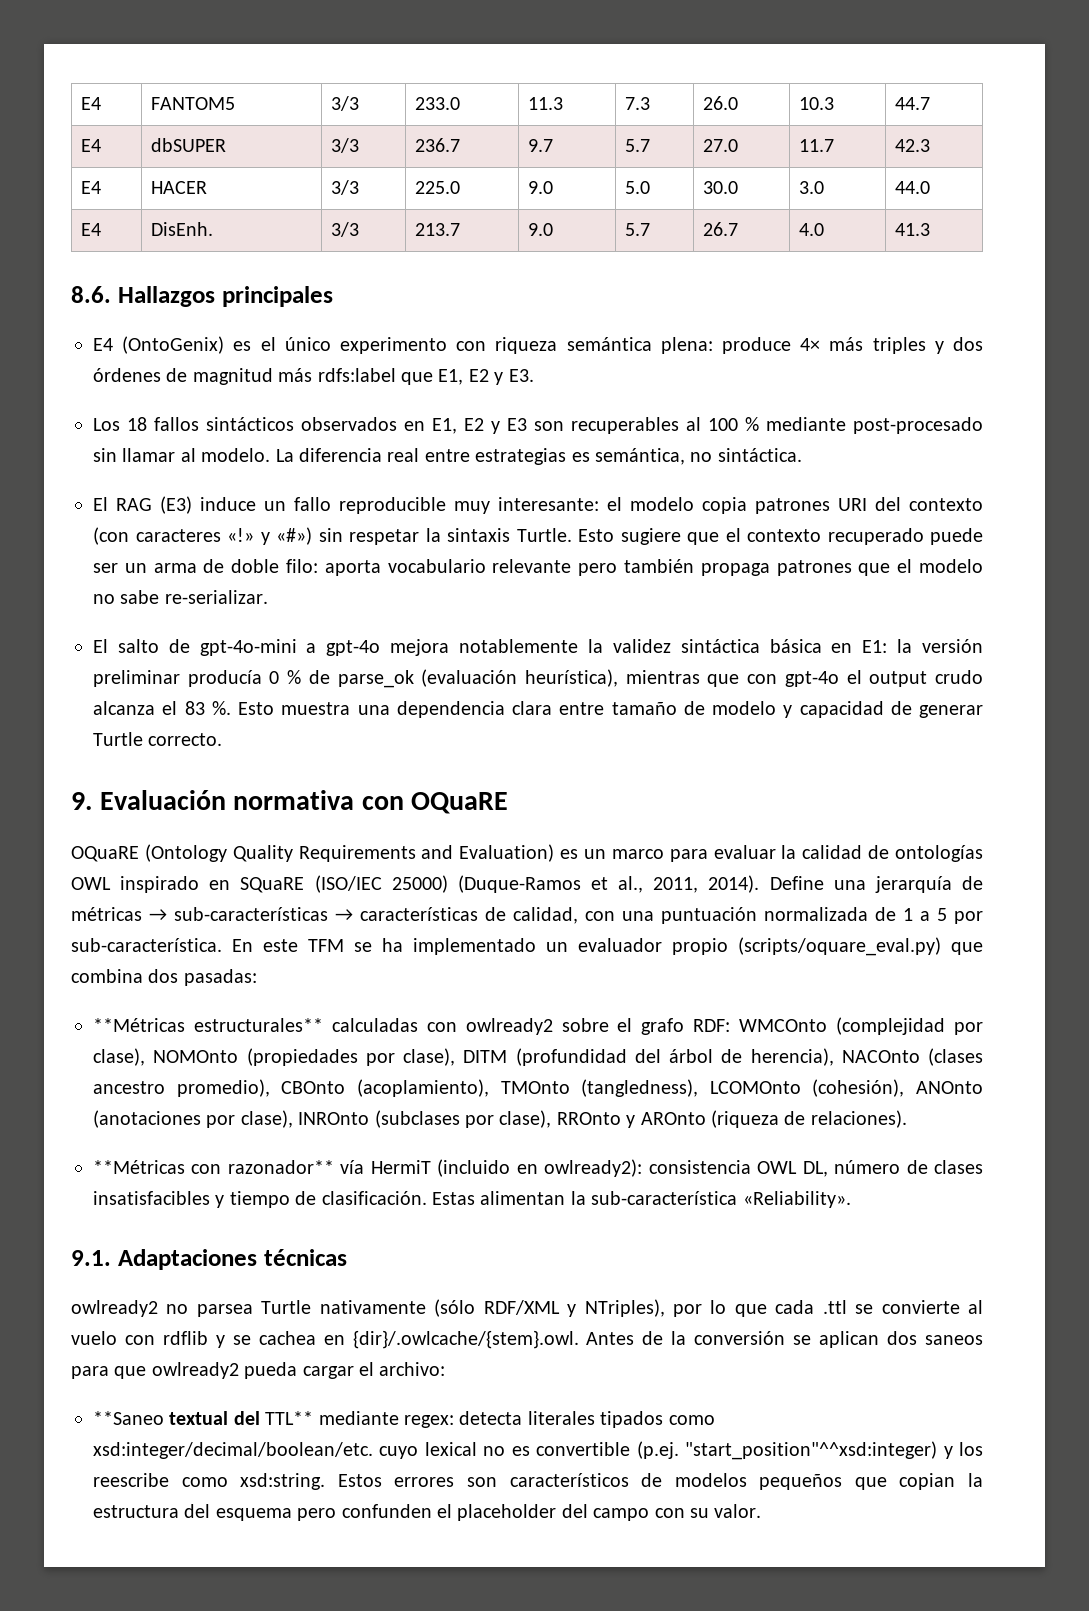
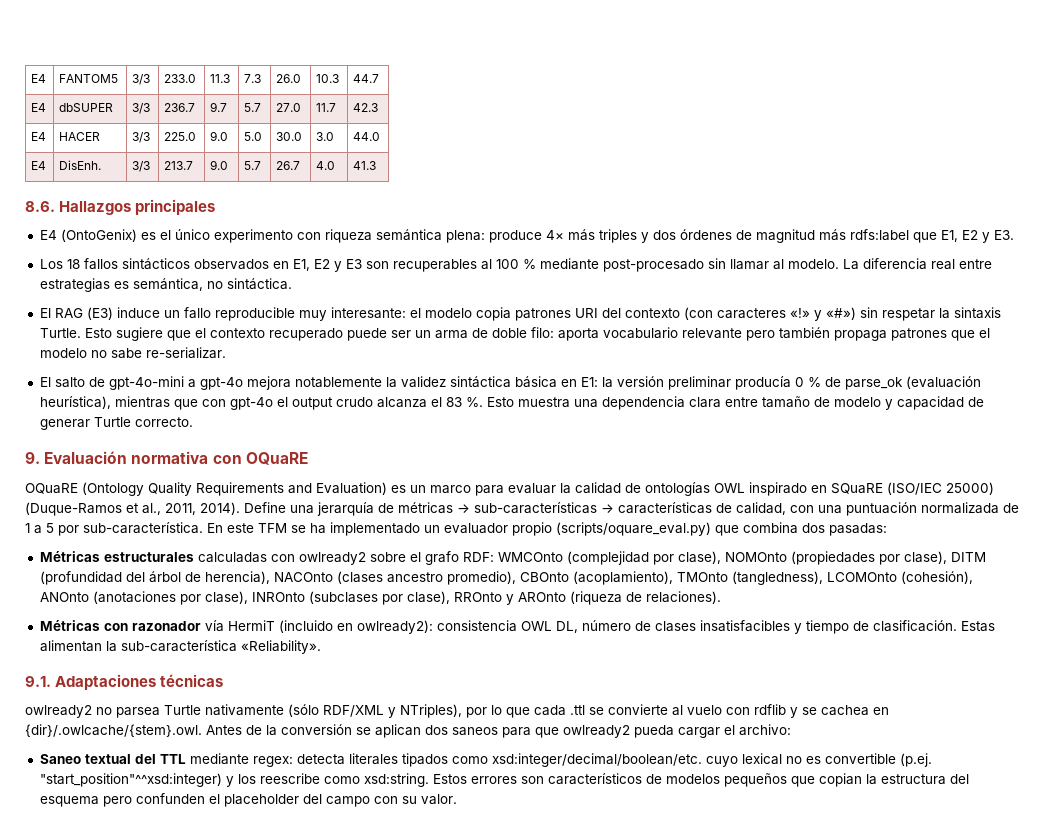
- **Métricas estructurales** calculadas con owlready2 sobre el grafo RDF: WMCOnto (complejidad por clase), NOMOnto (propiedades por clase), DITM (profundidad del árbol de herencia), NACOnto (clases ancestro promedio), CBOnto (acoplamiento), TMOnto (tangledness), LCOMOnto (cohesión), ANOnto (anotaciones por clase), INROnto (subclases por clase), RROnto y AROnto (riqueza de relaciones).
+ Métricas estructurales calculadas con owlready2 sobre el grafo RDF: WMCOnto (complejidad por clase), NOMOnto (propiedades por clase), DITM (profundidad del árbol de herencia), NACOnto (clases ancestro promedio), CBOnto (acoplamiento), TMOnto (tangledness), LCOMOnto (cohesión), ANOnto (anotaciones por clase), INROnto (subclases por clase), RROnto y AROnto (riqueza de relaciones).
- **Métricas con razonador** vía HermiT (incluido en owlready2): consistencia OWL DL, número de clases insatisfacibles y tiempo de clasificación.
+ Métricas con razonador vía HermiT (incluido en owlready2): consistencia OWL DL, número de clases insatisfacibles y tiempo de clasificación.
- **Saneo textual del TTL** mediante regex: detecta literales tipados como xsd:integer/decimal/boolean/etc. cuyo lexical no es convertible (p.ej. "start_position"^^xsd:integer) y los reescribe como xsd:string.
+ Saneo textual del TTL mediante regex: detecta literales tipados como xsd:integer/decimal/boolean/etc. cuyo lexical no es convertible (p.ej. "start_position"^^xsd:integer) y los reescribe como xsd:string.

